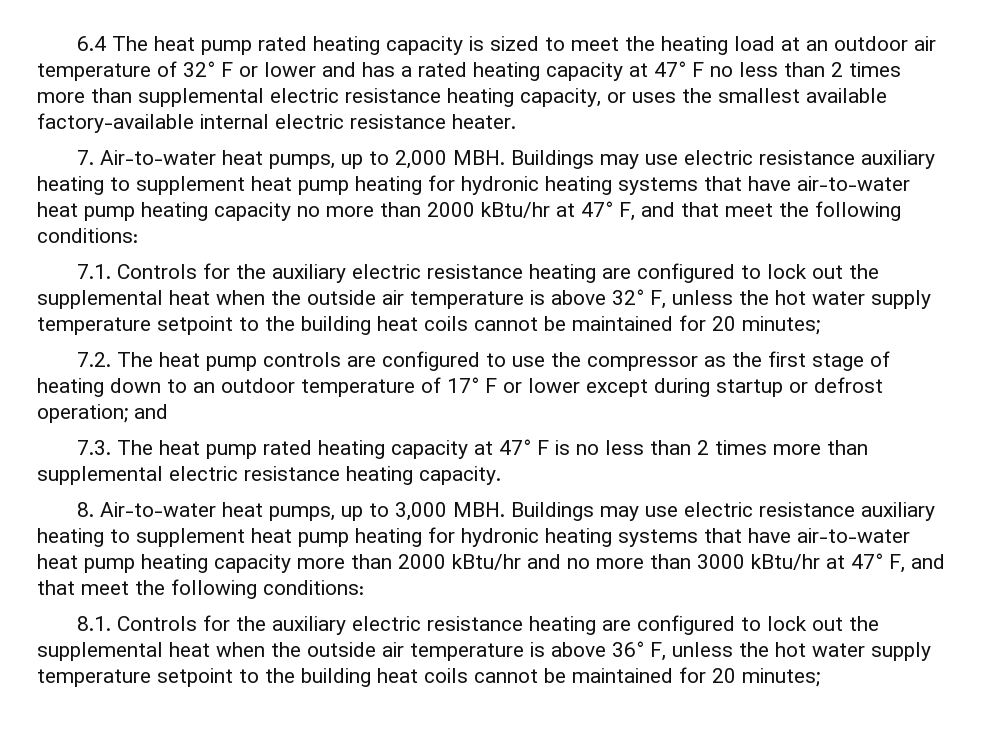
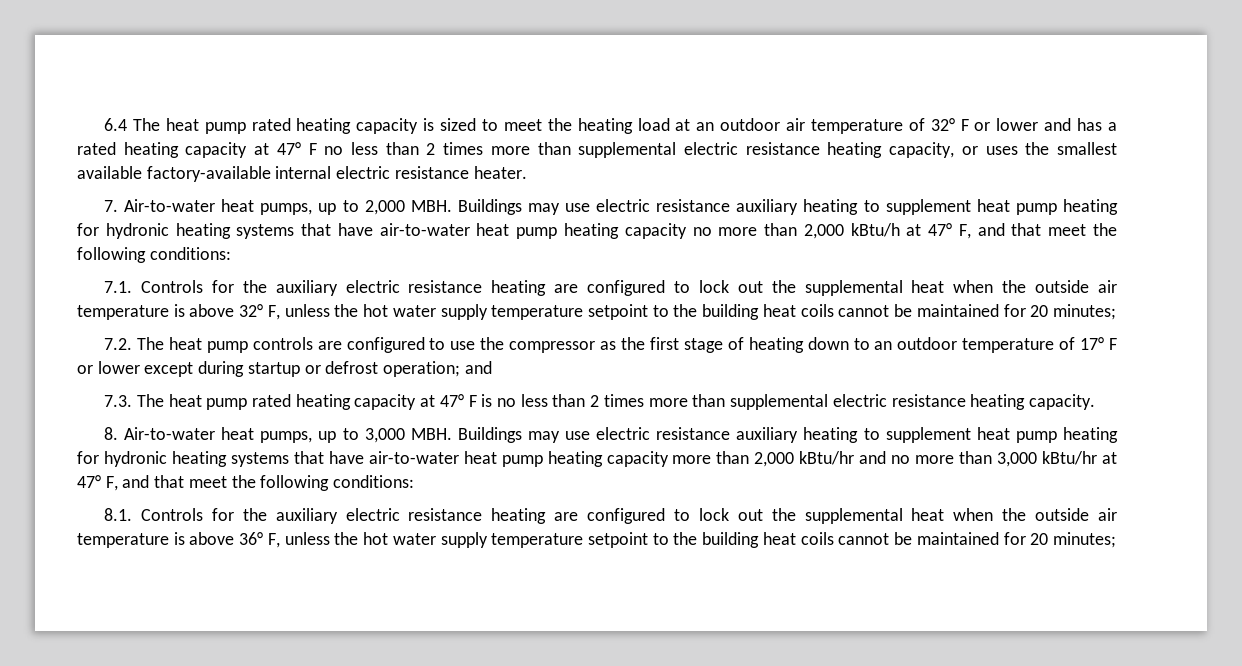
- 7. Air-to-water heat pumps, up to 2,000 MBH. Buildings may use electric resistance auxiliary heating to supplement heat pump heating for hydronic heating systems that have air-to-water heat pump heating capacity no more than 2000 kBtu/hr at 47° F, and that meet the following conditions:
+ 7. Air-to-water heat pumps, up to 2,000 MBH. Buildings may use electric resistance auxiliary heating to supplement heat pump heating for hydronic heating systems that have air-to-water heat pump heating capacity no more than 2,000 kBtu/h at 47° F, and that meet the following conditions:
- 8. Air-to-water heat pumps, up to 3,000 MBH. Buildings may use electric resistance auxiliary heating to supplement heat pump heating for hydronic heating systems that have air-to-water heat pump heating capacity more than 2000 kBtu/hr and no more than 3000 kBtu/hr at 47° F, and that meet the following conditions:
+ 8. Air-to-water heat pumps, up to 3,000 MBH. Buildings may use electric resistance auxiliary heating to supplement heat pump heating for hydronic heating systems that have air-to-water heat pump heating capacity more than 2,000 kBtu/hr and no more than 3,000 kBtu/hr at 47° F, and that meet the following conditions:

